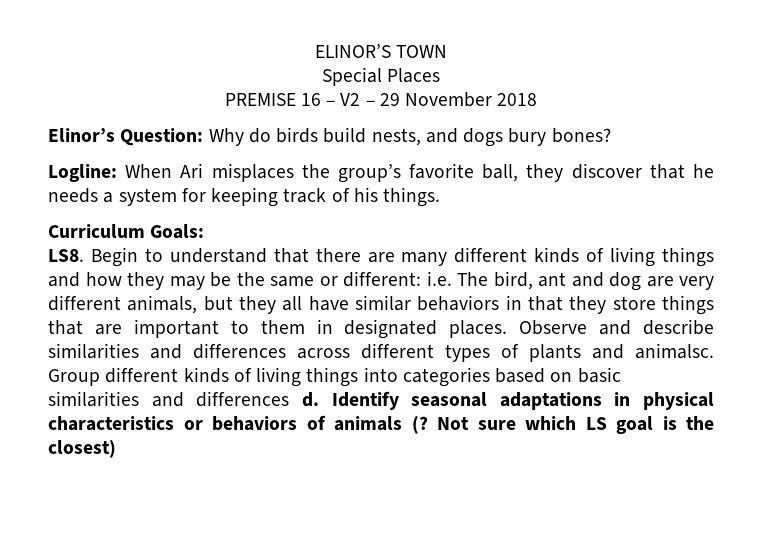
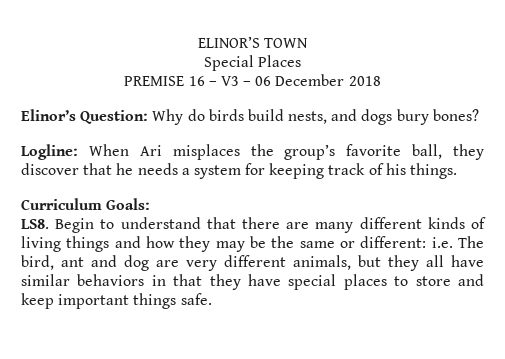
- PREMISE 16 – V2 – 29 November 2018
+ PREMISE 16 – V3 – 06 December 2018
- LS8. Begin to understand that there are many different kinds of living things and how they may be the same or different: i.e. The bird, ant and dog are very different animals, but they all have similar behaviors in that they store things that are important to them in designated places. Observe and describe similarities and differences across different types of plants and animalsc. Group different kinds of living things into categories based on basic similarities and differences d. Identify seasonal adaptations in physical characteristics or behaviors of animals (? Not sure which LS goal is the closest)
+ LS8. Begin to understand that there are many different kinds of living things and how they may be the same or different: i.e. The bird, ant and dog are very different animals, but they all have similar behaviors in that they have special places to store and keep important things safe.

